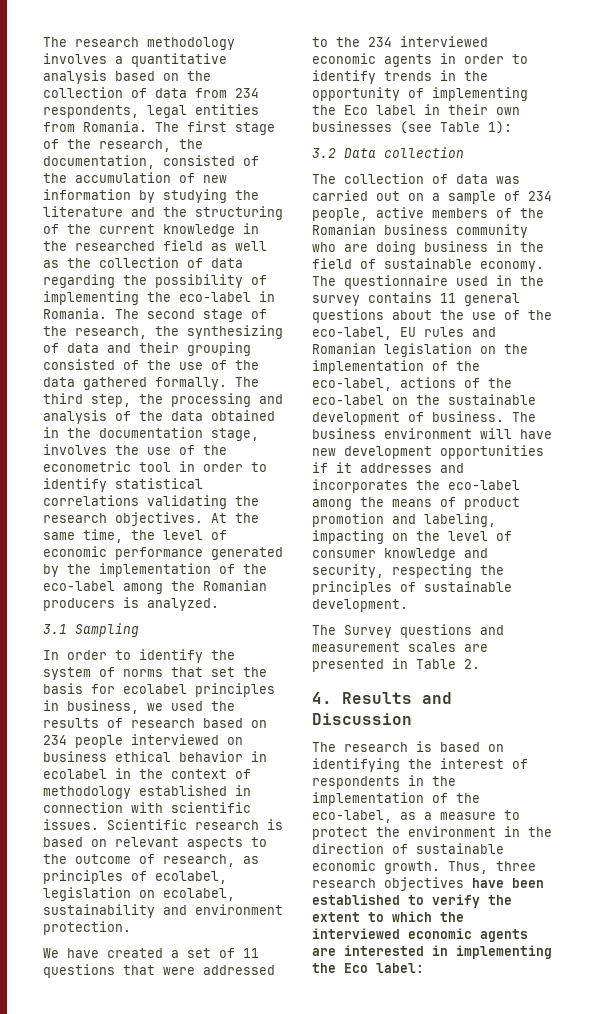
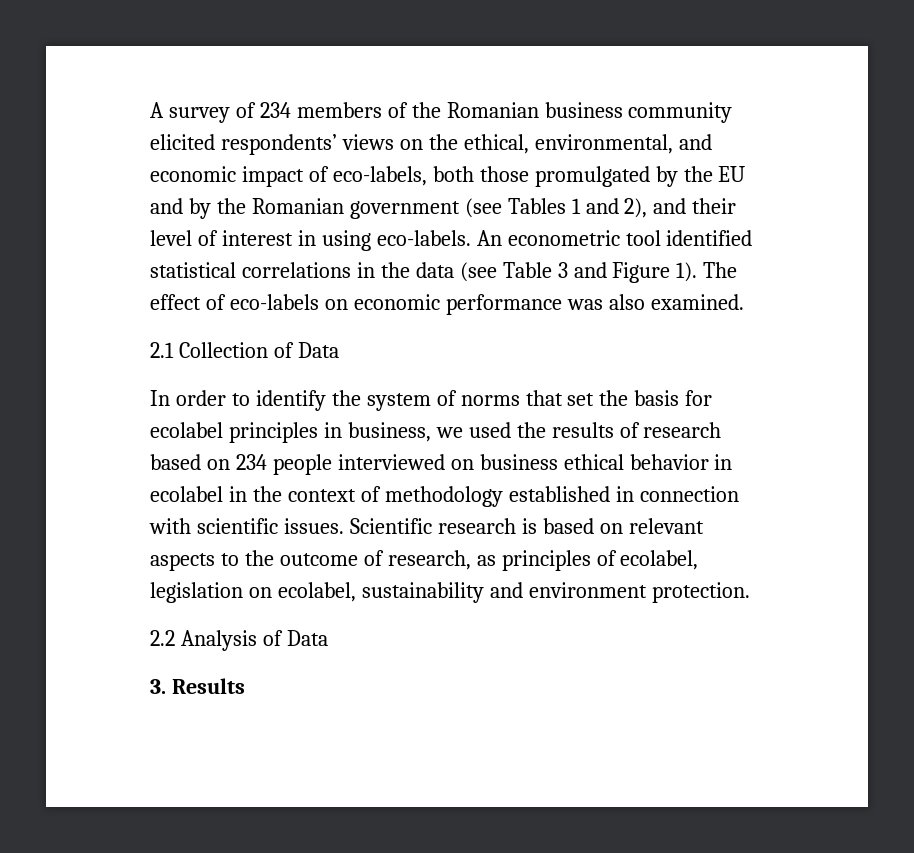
- The research methodology involves a quantitative analysis based on the collection of data from 234 respondents, legal entities from Romania. The first stage of the research, the documentation, consisted of the accumulation of new information by studying the literature and the structuring of the current knowledge in the researched field as well as the collection of data regarding the possibility of implementing the eco-label in Romania. The second stage of the research, the synthesizing of data and their grouping consisted of the use of the data gathered formally. The third step, the processing and analysis of the data obtained in the documentation stage, involves the use of the econometric tool in order to identify statistical correlations validating the research objectives. At the same time, the level of economic performance generated by the implementation of the eco-label among the Romanian producers is analyzed.
- 3.1 Sampling
+ A survey of 234 members of the Romanian business community elicited respondents’ views on the ethical, environmental, and economic impact of eco-labels, both those promulgated by the EU and by the Romanian government (see Tables 1 and 2), and their level of interest in using eco-labels. An econometric tool identified statistical correlations in the data (see Table 3 and Figure 1). The effect of eco-labels on economic performance was also examined.
+ 2.1 Collection of Data
- We have created a set of 11 questions that were addressed to the 234 interviewed economic agents in order to identify trends in the opportunity of implementing the Eco label in their own businesses (see Table 1):
- 3.2 Data collection
- The collection of data was carried out on a sample of 234 people, active members of the Romanian business community who are doing business in the field of sustainable economy. The questionnaire used in the survey contains 11 general questions about the use of the eco-label, EU rules and Romanian legislation on the implementation of the eco-label, actions of the eco-label on the sustainable development of business. The business environment will have new development opportunities if it addresses and incorporates the eco-label among the means of product promotion and labeling, impacting on the level of consumer knowledge and security, respecting the principles of sustainable development.
- The Survey questions and measurement scales are presented in Table 2.
- 4. Results and Discussion
- The research is based on identifying the interest of respondents in the implementation of the eco-label, as a measure to protect the environment in the direction of sustainable economic growth. Thus, three research objectives have been established to verify the extent to which the interviewed economic agents are interested in implementing the Eco label:
+ 2.2 Analysis of Data
+ 3. Results

